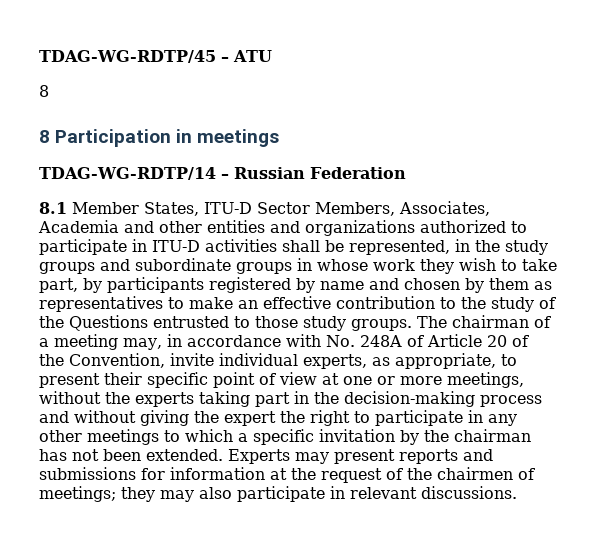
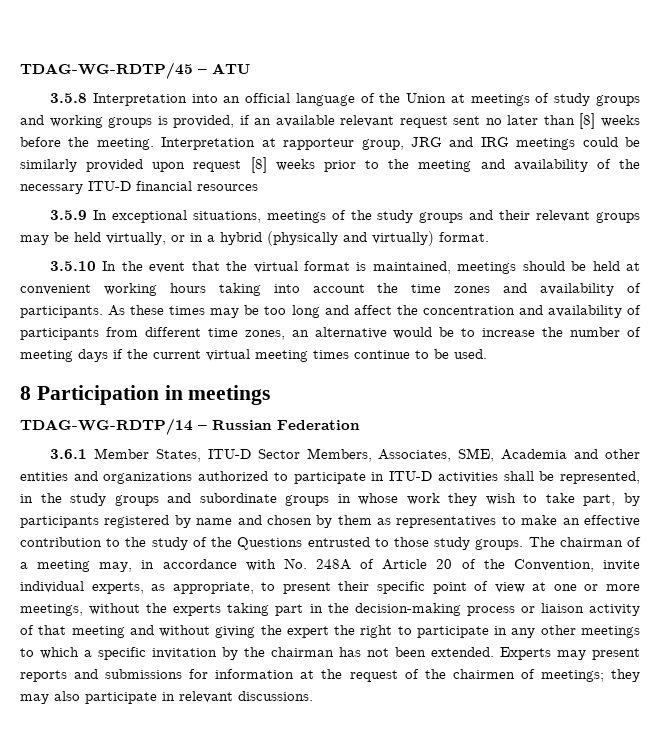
  TDAG-WG-RDTP/45 – ATU
- 8
+ 3.5.8 Interpretation into an official language of the Union at meetings of study groups and working groups is provided, if an available relevant request sent no later than [8] weeks before the meeting. Interpretation at rapporteur group, JRG and IRG meetings could be similarly provided upon request [8] weeks prior to the meeting and availability of the necessary ITU-D financial resources
+ 3.5.9 In exceptional situations, meetings of the study groups and their relevant groups may be held virtually, or in a hybrid (physically and virtually) format.
+ 3.5.10 In the event that the virtual format is maintained, meetings should be held at convenient working hours taking into account the time zones and availability of participants. As these times may be too long and affect the concentration and availability of participants from different time zones, an alternative would be to increase the number of meeting days if the current virtual meeting times continue to be used.
- 8.1 Member States, ITU-D Sector Members, Associates, Academia and other entities and organizations authorized to participate in ITU-D activities shall be represented, in the study groups and subordinate groups in whose work they wish to take part, by participants registered by name and chosen by them as representatives to make an effective contribution to the study of the Questions entrusted to those study groups.
+ 3.6.1 Member States, ITU-D Sector Members, Associates, SME, Academia and other entities and organizations authorized to participate in ITU-D activities shall be represented, in the study groups and subordinate groups in whose work they wish to take part, by participants registered by name and chosen by them as representatives to make an effective contribution to the study of the Questions entrusted to those study groups.
- The chairman of a meeting may, in accordance with No. 248A of Article 20 of the Convention, invite individual experts, as appropriate, to present their specific point of view at one or more meetings, without the experts taking part in the decision-making process and without giving the expert the right to participate in any other meetings to which a specific invitation by the chairman has not been extended.
+ The chairman of a meeting may, in accordance with No. 248A of Article 20 of the Convention, invite individual experts, as appropriate, to present their specific point of view at one or more meetings, without the experts taking part in the decision-making process or liaison activity of that meeting and without giving the expert the right to participate in any other meetings to which a specific invitation by the chairman has not been extended.

